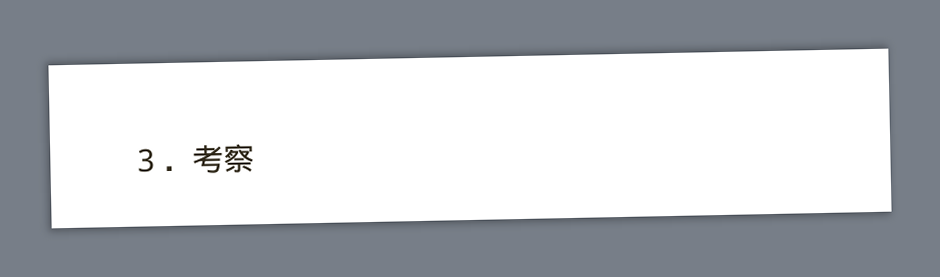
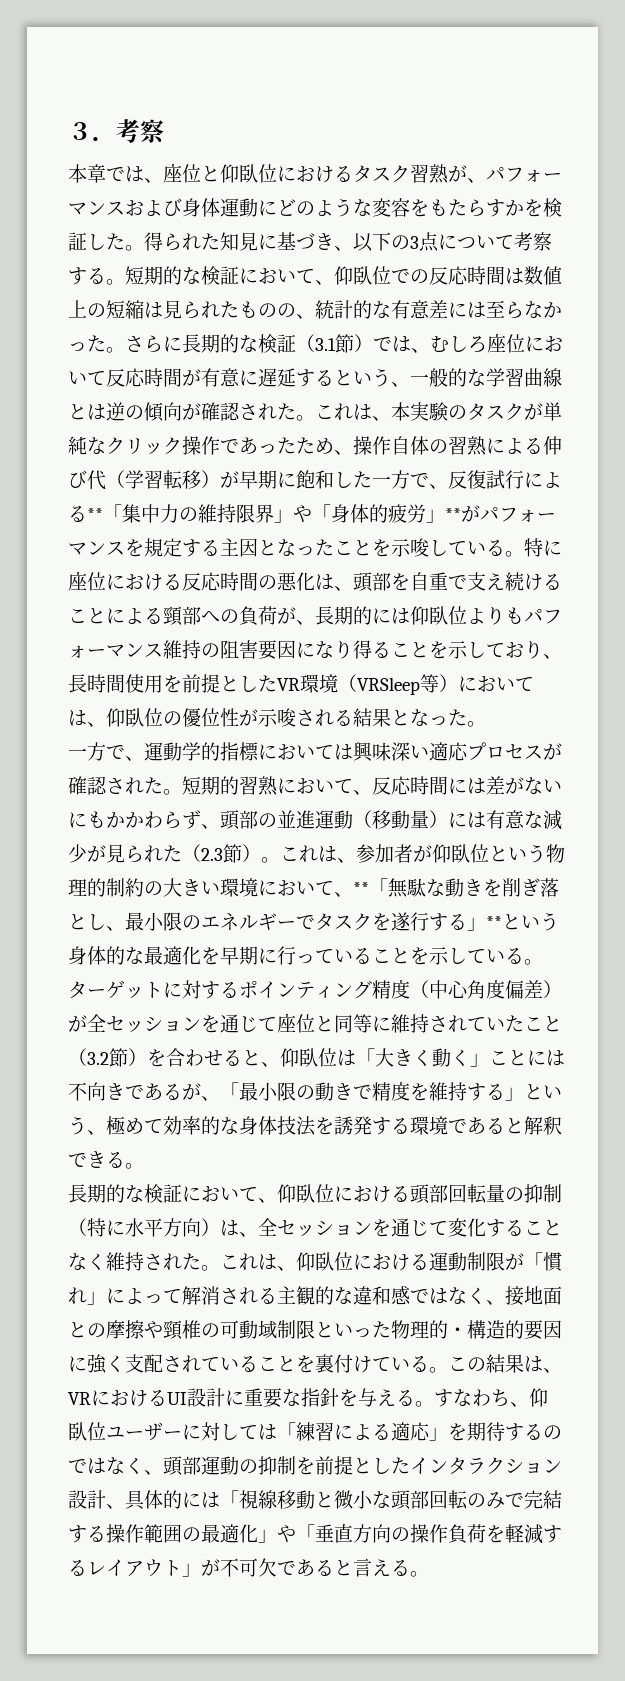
+ 本章では、座位と仰臥位におけるタスク習熟が、パフォーマンスおよび身体運動にどのような変容をもたらすかを検証した。得られた知見に基づき、以下の3点について考察する。短期的な検証において、仰臥位での反応時間は数値上の短縮は見られたものの、統計的な有意差には至らなかった。さらに長期的な検証（3.1節）では、むしろ座位において反応時間が有意に遅延するという、一般的な学習曲線とは逆の傾向が確認された。これは、本実験のタスクが単純なクリック操作であったため、操作自体の習熟による伸び代（学習転移）が早期に飽和した一方で、反復試行による**「集中力の維持限界」や「身体的疲労」**がパフォーマンスを規定する主因となったことを示唆している。特に座位における反応時間の悪化は、頭部を自重で支え続けることによる頸部への負荷が、長期的には仰臥位よりもパフォーマンス維持の阻害要因になり得ることを示しており、長時間使用を前提としたVR環境（VRSleep等）においては、仰臥位の優位性が示唆される結果となった。
+ 一方で、運動学的指標においては興味深い適応プロセスが確認された。短期的習熟において、反応時間には差がないにもかかわらず、頭部の並進運動（移動量）には有意な減少が見られた（2.3節）。これは、参加者が仰臥位という物理的制約の大きい環境において、**「無駄な動きを削ぎ落とし、最小限のエネルギーでタスクを遂行する」**という身体的な最適化を早期に行っていることを示している。ターゲットに対するポインティング精度（中心角度偏差）が全セッションを通じて座位と同等に維持されていたこと（3.2節）を合わせると、仰臥位は「大きく動く」ことには不向きであるが、「最小限の動きで精度を維持する」という、極めて効率的な身体技法を誘発する環境であると解釈できる。
+ 長期的な検証において、仰臥位における頭部回転量の抑制（特に水平方向）は、全セッションを通じて変化することなく維持された。これは、仰臥位における運動制限が「慣れ」によって解消される主観的な違和感ではなく、接地面との摩擦や頸椎の可動域制限といった物理的・構造的要因に強く支配されていることを裏付けている。この結果は、VRにおけるUI設計に重要な指針を与える。すなわち、仰臥位ユーザーに対しては「練習による適応」を期待するのではなく、頭部運動の抑制を前提としたインタラクション設計、具体的には「視線移動と微小な頭部回転のみで完結する操作範囲の最適化」や「垂直方向の操作負荷を軽減するレイアウト」が不可欠であると言える。

